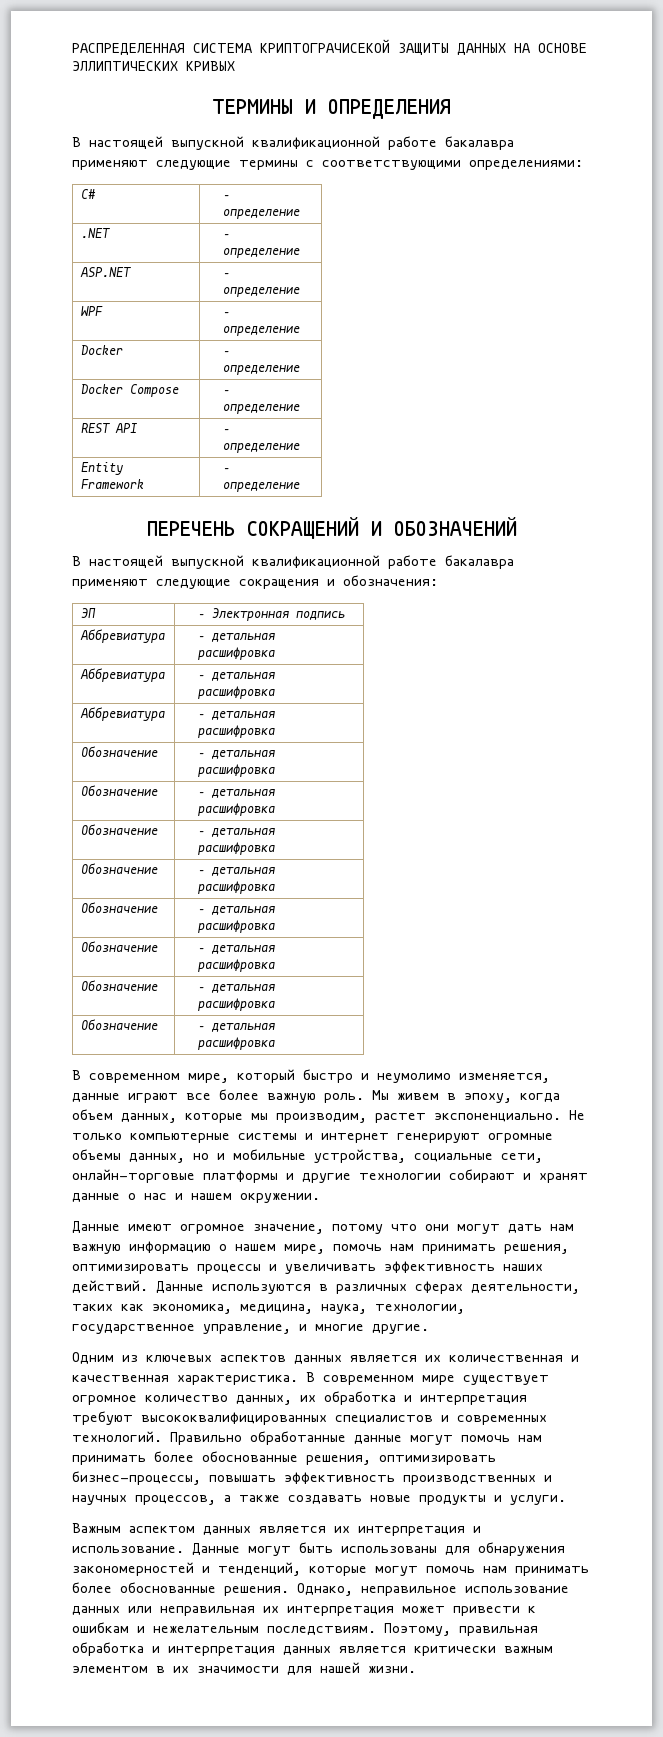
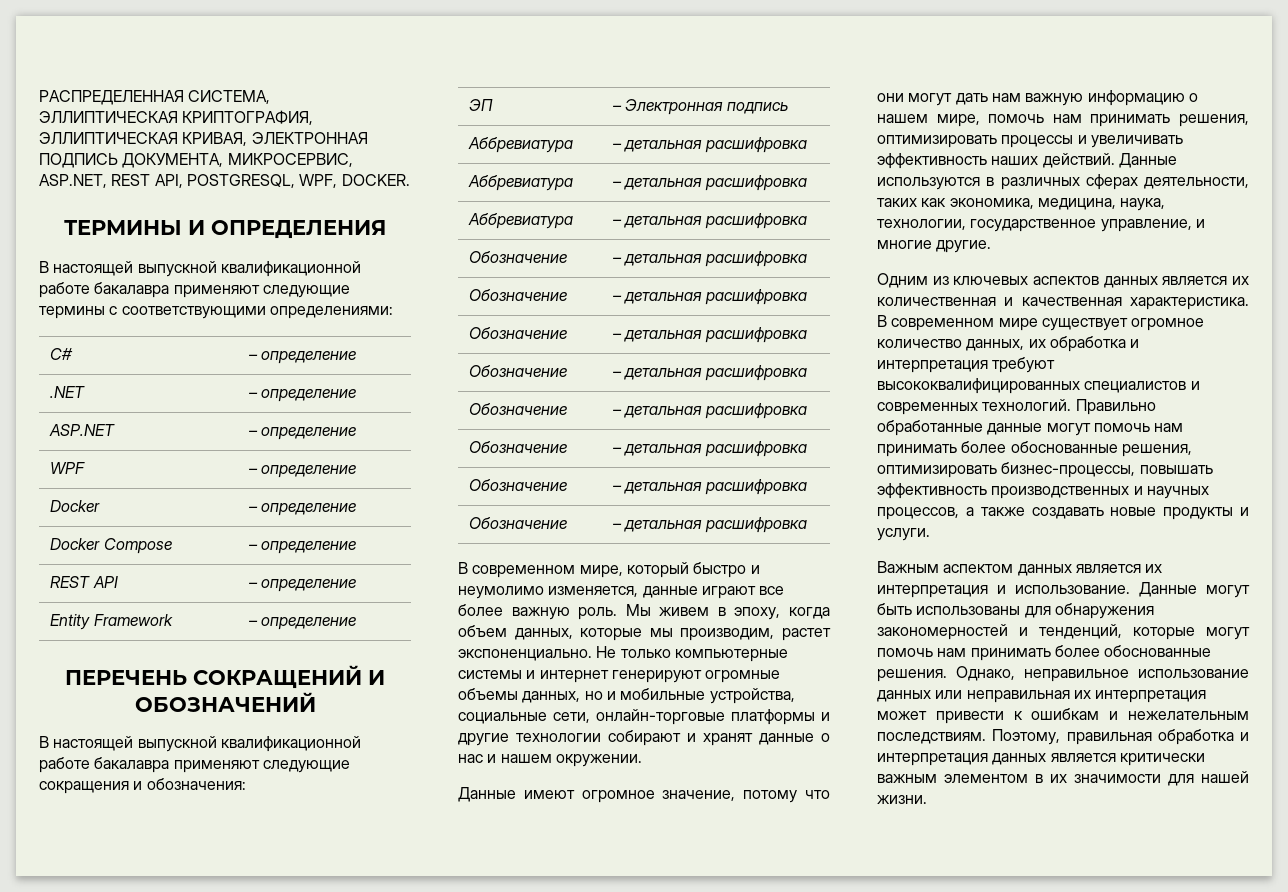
- РАСПРЕДЕЛЕННАЯ СИСТЕМА КРИПТОГРАЧИСЕКОЙ ЗАЩИТЫ ДАННЫХ НА ОСНОВЕ ЭЛЛИПТИЧЕСКИХ КРИВЫХ
+ РАСПРЕДЕЛЕННАЯ СИСТЕМА, ЭЛЛИПТИЧЕСКАЯ КРИПТОГРАФИЯ, ЭЛЛИПТИЧЕСКАЯ КРИВАЯ, ЭЛЕКТРОННАЯ ПОДПИСЬ ДОКУМЕНТА, МИКРОСЕРВИС, ASP.NET, REST API, POSTGRESQL, WPF, DOCKER.

